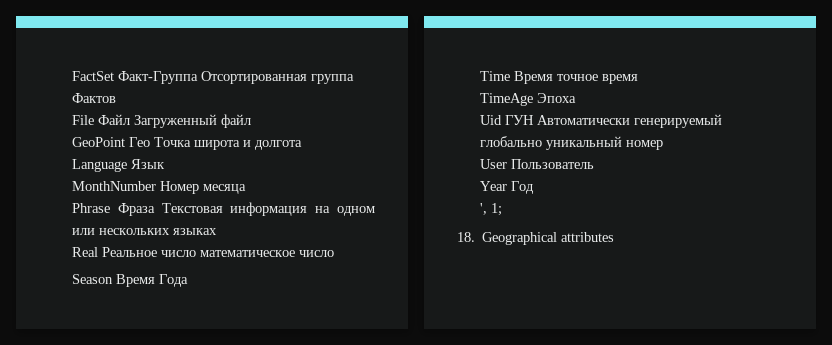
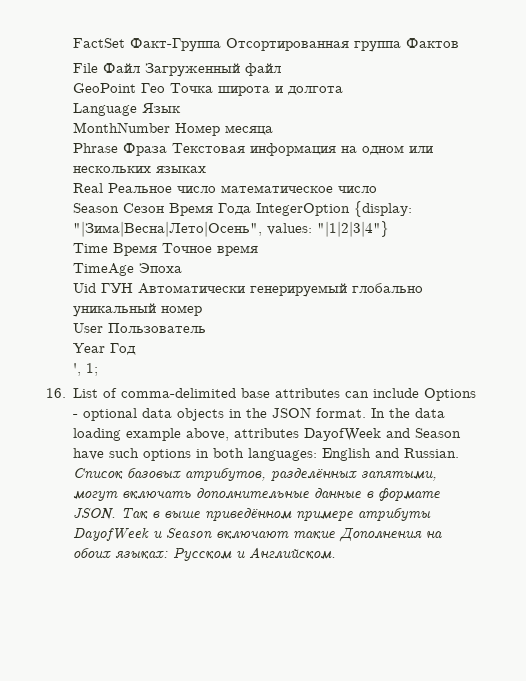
- Season Время Года
+ Season Сезон Время Года IntegerOption {display: "|Зима|Весна|Лето|Осень", values: "|1|2|3|4"}
- Time Время точное время
+ Time Время Точное время
- 18. Geographical attributes
+ 16. List of comma-delimited base attributes can include Options - optional data objects in the JSON format. In the data loading example above, attributes DayofWeek and Season have such options in both languages: English and Russian. Список базовых атрибутов, разделённых запятыми, могут включать дополнительные данные в формате JSON. Так в выше приведённом примере атрибуты DayofWeek и Season включают такие Дополнения на обоих языках: Русском и Английском.

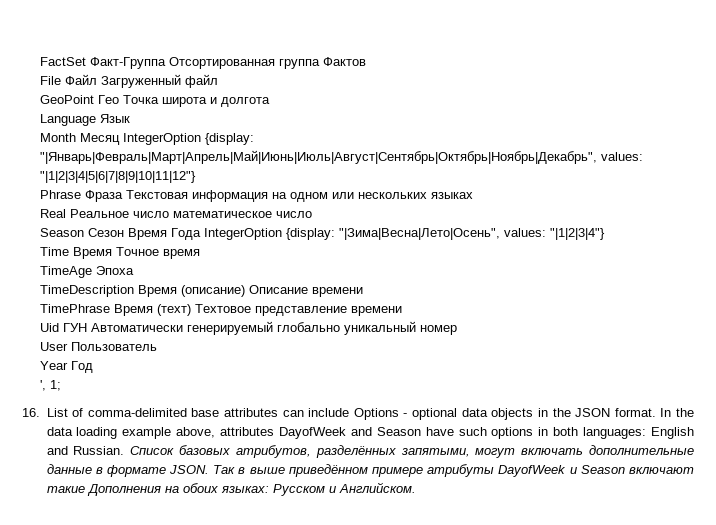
- MonthNumber Номер месяца
+ Month Месяц IntegerOption {display: "|Январь|Февраль|Март|Апрель|Май|Июнь|Июль|Август|Сентябрь|Октябрь|Ноябрь|Декабрь", values: "|1|2|3|4|5|6|7|8|9|10|11|12"}
+ TimeDescription Время (описание) Описание времени
+ TimePhrase Время (техт) Техтовое представление времени

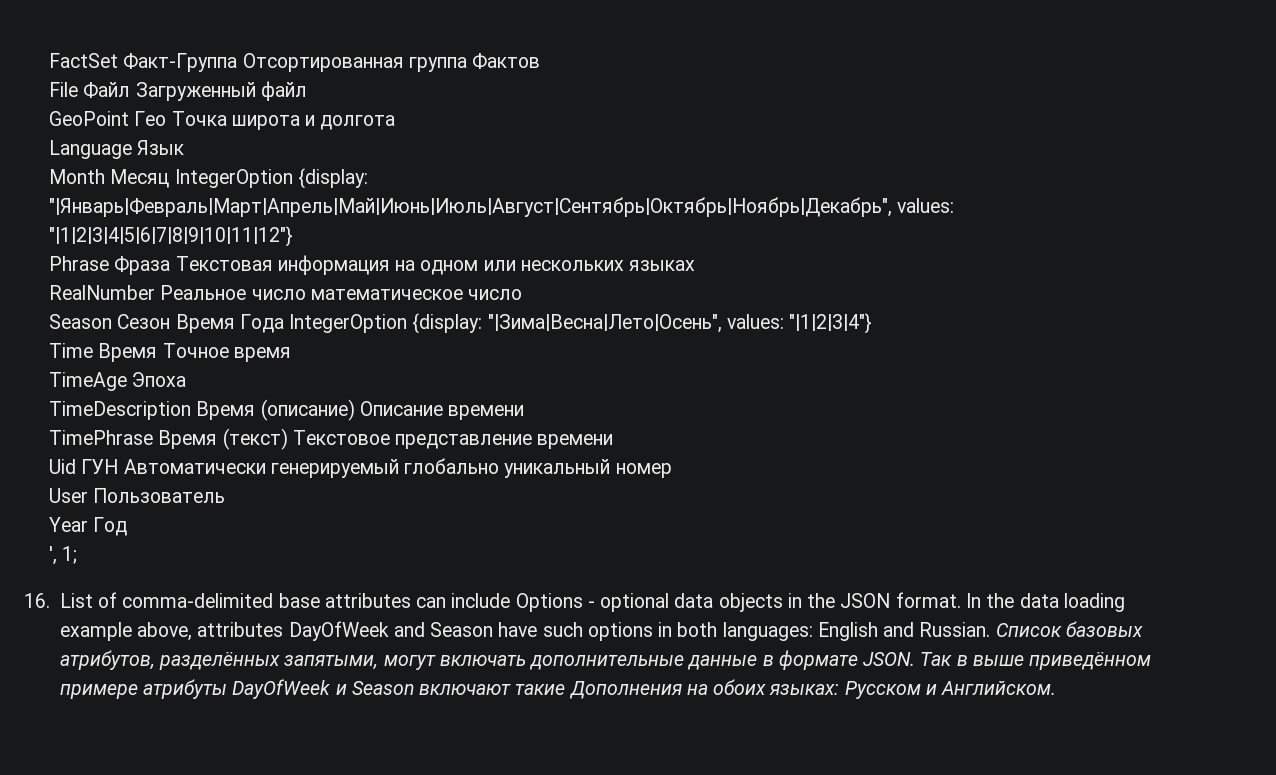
- Real Реальное число математическое число
+ RealNumber Реальное число математическое число
- TimePhrase Время (техт) Техтовое представление времени
+ TimePhrase Время (текст) Текстовое представление времени
- In the data loading example above, attributes DayofWeek and Season have such options in both languages: English and Russian.
+ In the data loading example above, attributes DayOfWeek and Season have such options in both languages: English and Russian.
- Так в выше приведённом примере атрибуты DayofWeek и Season включают такие Дополнения на обоих языках: Русском и Английском.
+ Так в выше приведённом примере атрибуты DayOfWeek и Season включают такие Дополнения на обоих языках: Русском и Английском.

